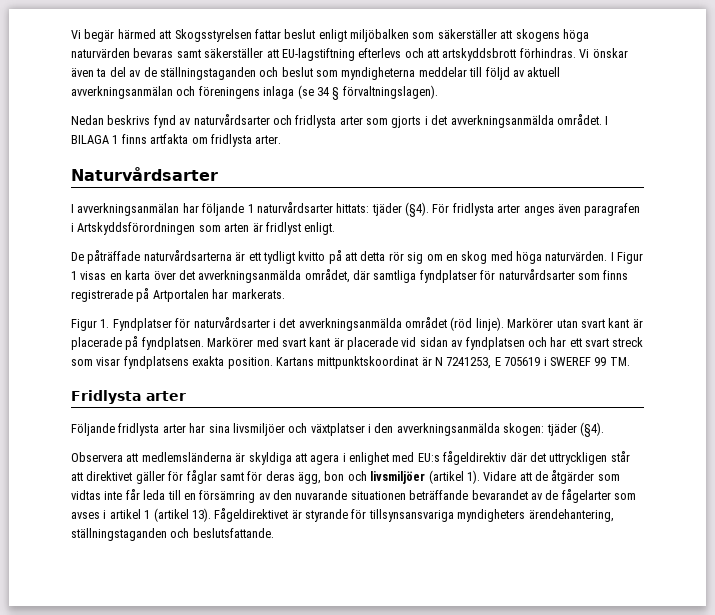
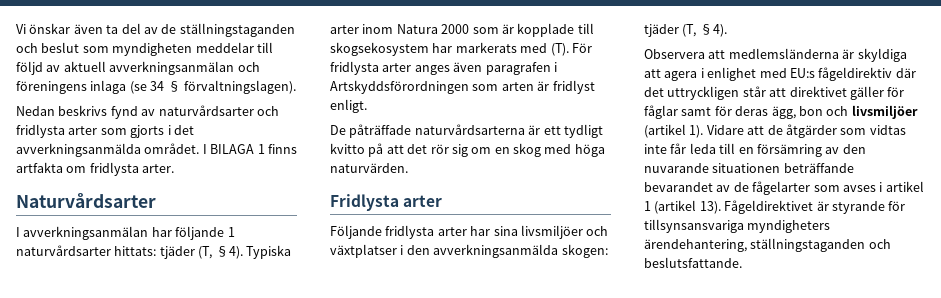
- Vi begär härmed att Skogsstyrelsen fattar beslut enligt miljöbalken som säkerställer att skogens höga naturvärden bevaras samt säkerställer att EU-lagstiftning efterlevs och att artskyddsbrott förhindras. Vi önskar även ta del av de ställningstaganden och beslut som myndigheterna meddelar till följd av aktuell avverkningsanmälan och föreningens inlaga (se 34 § förvaltningslagen).
+ Vi önskar även ta del av de ställningstaganden och beslut som myndigheten meddelar till följd av aktuell avverkningsanmälan och föreningens inlaga (se 34 § förvaltningslagen).
- I avverkningsanmälan har följande 1 naturvårdsarter hittats: tjäder (§4). För fridlysta arter anges även paragrafen i Artskyddsförordningen som arten är fridlyst enligt.
+ I avverkningsanmälan har följande 1 naturvårdsarter hittats: tjäder (T, §4). Typiska arter inom Natura 2000 som är kopplade till skogsekosystem har markerats med (T). För fridlysta arter anges även paragrafen i Artskyddsförordningen som arten är fridlyst enligt.
- De påträffade naturvårdsarterna är ett tydligt kvitto på att detta rör sig om en skog med höga naturvärden. I Figur 1 visas en karta över det avverkningsanmälda området, där samtliga fyndplatser för naturvårdsarter som finns registrerade på Artportalen har markerats.
- Figur 1. Fyndplatser för naturvårdsarter i det avverkningsanmälda området (röd linje). Markörer utan svart kant är placerade på fyndplatsen. Markörer med svart kant är placerade vid sidan av fyndplatsen och har ett svart streck som visar fyndplatsens exakta position. Kartans mittpunktskoordinat är N 7241253, E 705619 i SWEREF 99 TM.
+ De påträffade naturvårdsarterna är ett tydligt kvitto på att det rör sig om en skog med höga naturvärden.
- Följande fridlysta arter har sina livsmiljöer och växtplatser i den avverkningsanmälda skogen: tjäder (§4).
+ Följande fridlysta arter har sina livsmiljöer och växtplatser i den avverkningsanmälda skogen: tjäder (T, §4).

